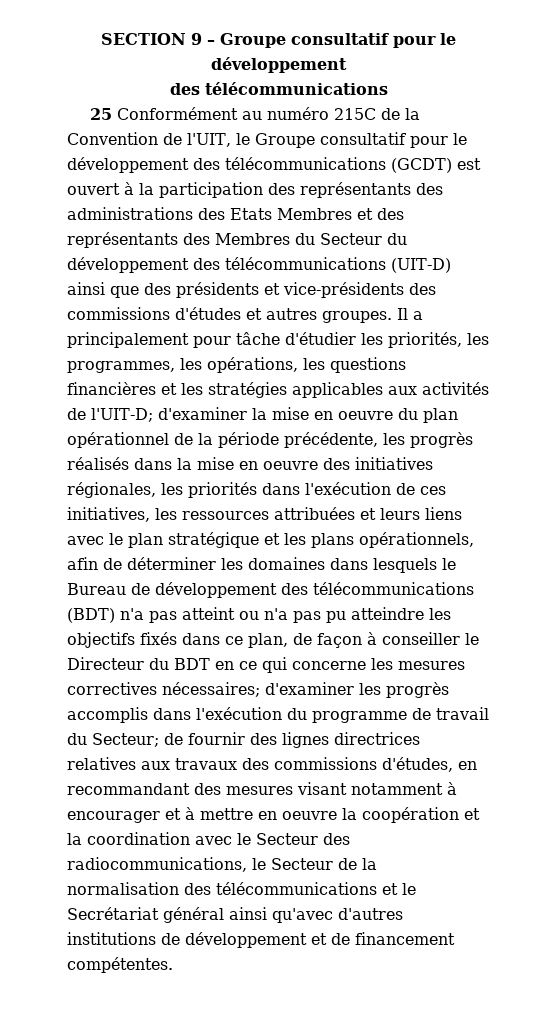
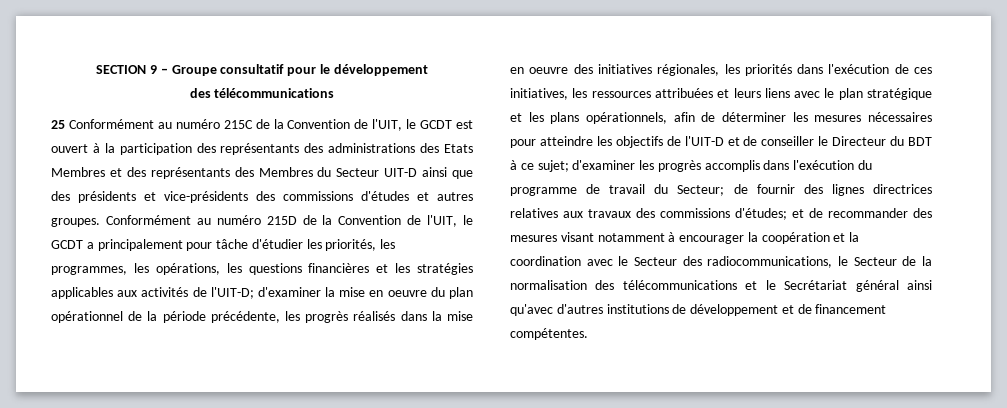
- 25 Conformément au numéro 215C de la Convention de l'UIT, le Groupe consultatif pour le développement des télécommunications (GCDT) est ouvert à la participation des représentants des administrations des Etats Membres et des représentants des Membres du Secteur du développement des télécommunications (UIT-D) ainsi que des présidents et vice-présidents des commissions d'études et autres groupes.
+ 25 Conformément au numéro 215C de la Convention de l'UIT, le GCDT est ouvert à la participation des représentants des administrations des Etats Membres et des représentants des Membres du Secteur UIT-D ainsi que des présidents et vice-présidents des commissions d'études et autres groupes.
- Il a principalement pour tâche d'étudier les priorités, les programmes, les opérations, les questions financières et les stratégies applicables aux activités de l'UIT-D;
+ Conformément au numéro 215D de la Convention de l'UIT, le GCDT a principalement pour tâche d'étudier les priorités, les programmes, les opérations, les questions financières et les stratégies applicables aux activités de l'UIT-D;
- d'examiner la mise en oeuvre du plan opérationnel de la période précédente, les progrès réalisés dans la mise en oeuvre des initiatives régionales, les priorités dans l'exécution de ces initiatives, les ressources attribuées et leurs liens avec le plan stratégique et les plans opérationnels, afin de déterminer les domaines dans lesquels le Bureau de développement des télécommunications (BDT) n'a pas atteint ou n'a pas pu atteindre les objectifs fixés dans ce plan, de façon à conseiller le Directeur du BDT en ce qui concerne les mesures correctives nécessaires;
+ d'examiner la mise en oeuvre du plan opérationnel de la période précédente, les progrès réalisés dans la mise en oeuvre des initiatives régionales, les priorités dans l'exécution de ces initiatives, les ressources attribuées et leurs liens avec le plan stratégique et les plans opérationnels, afin de déterminer les mesures nécessaires pour atteindre les objectifs de l'UIT-D et de conseiller le Directeur du BDT à ce sujet;
- de fournir des lignes directrices relatives aux travaux des commissions d'études, en recommandant des mesures visant notamment à encourager et à mettre en oeuvre la coopération et la coordination avec le Secteur des radiocommunications, le Secteur de la normalisation des télécommunications et le Secrétariat général ainsi qu'avec d'autres institutions de développement et de financement compétentes.
+ de fournir des lignes directrices relatives aux travaux des commissions d'études; et de recommander des mesures visant notamment à encourager la coopération et la coordination avec le Secteur des radiocommunications, le Secteur de la normalisation des télécommunications et le Secrétariat général ainsi qu'avec d'autres institutions de développement et de financement compétentes.

